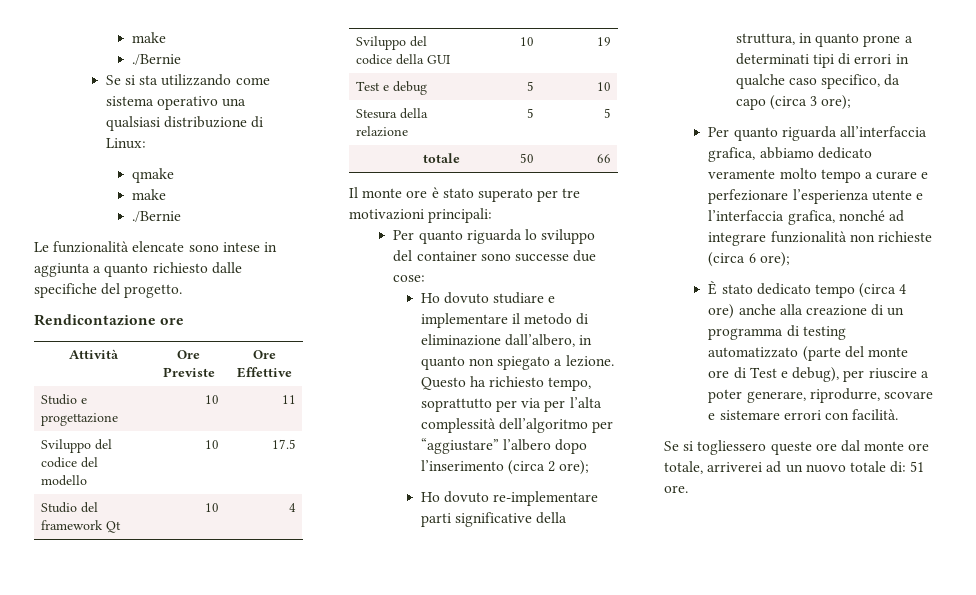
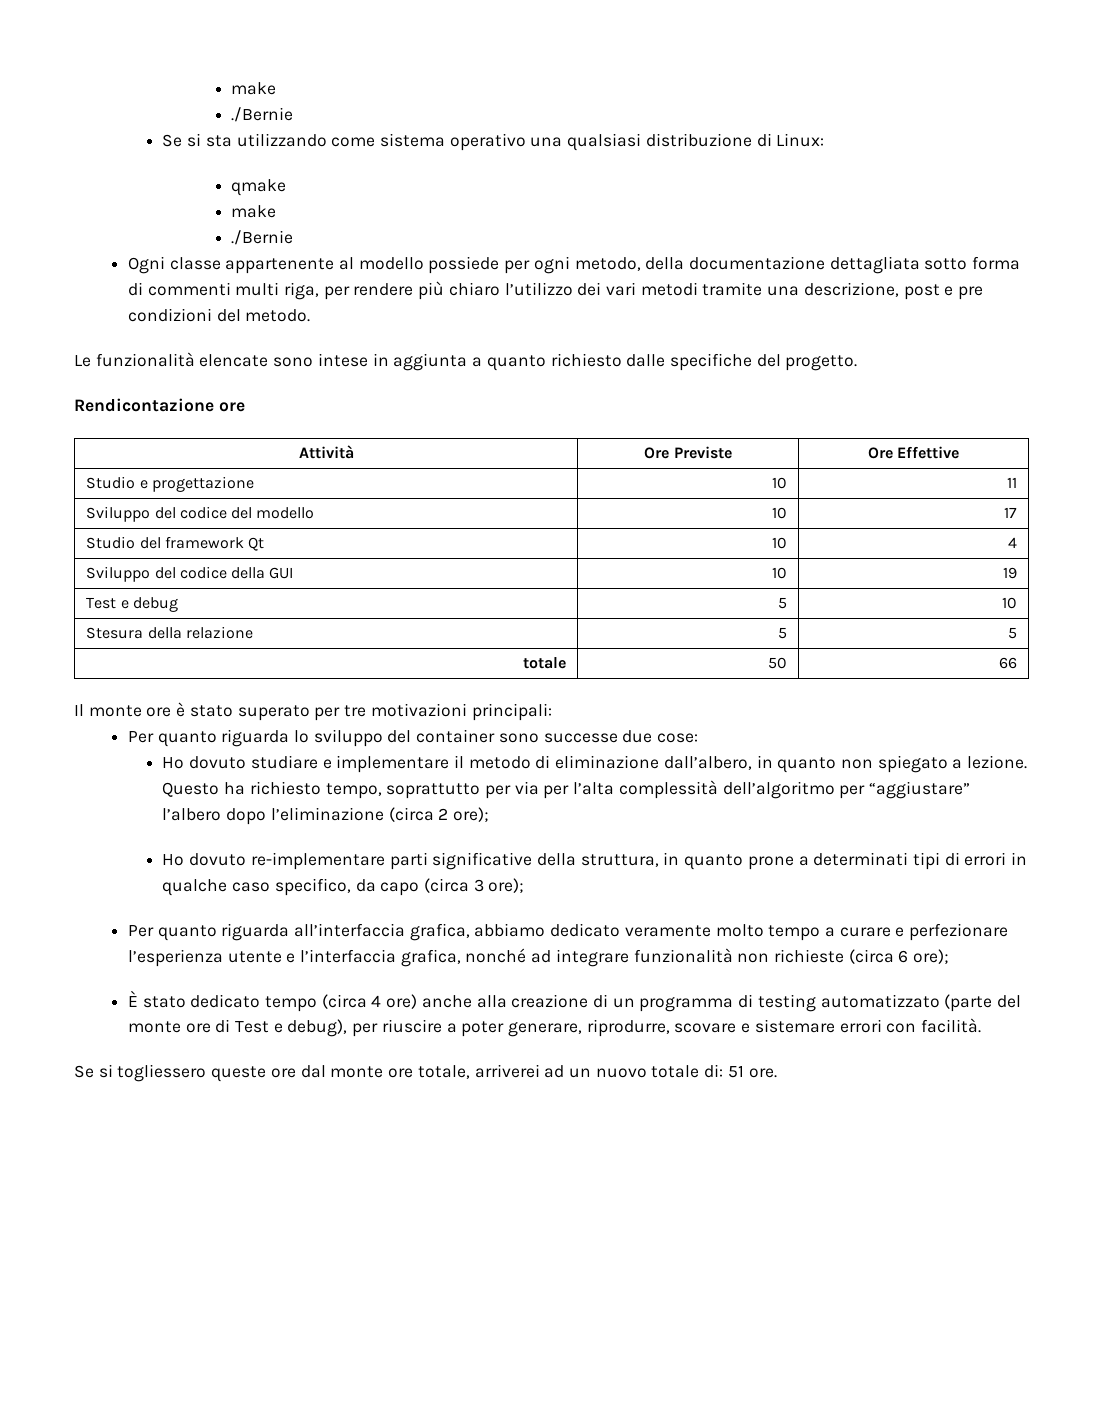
+ Ogni classe appartenente al modello possiede per ogni metodo, della documentazione dettagliata sotto forma di commenti multi riga, per rendere più chiaro l’utilizzo dei vari metodi tramite una descrizione, post e pre condizioni del metodo.
- Sviluppo del codice del modello | 10 | 17.5
+ Sviluppo del codice del modello | 10 | 17
- Questo ha richiesto tempo, soprattutto per via per l’alta complessità dell’algoritmo per “aggiustare” l’albero dopo l’inserimento (circa 2 ore);
+ Questo ha richiesto tempo, soprattutto per via per l’alta complessità dell’algoritmo per “aggiustare” l’albero dopo l’eliminazione (circa 2 ore);

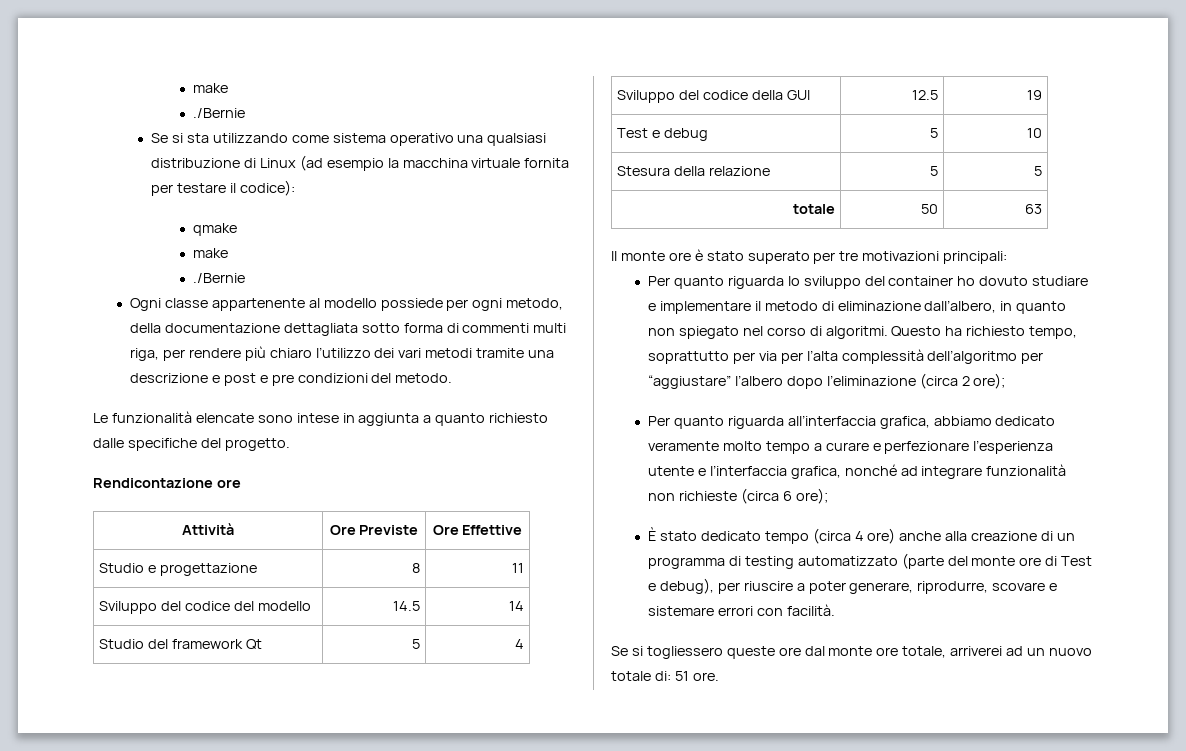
- Se si sta utilizzando come sistema operativo una qualsiasi distribuzione di Linux:
+ Se si sta utilizzando come sistema operativo una qualsiasi distribuzione di Linux (ad esempio la macchina virtuale fornita per testare il codice):
- Ogni classe appartenente al modello possiede per ogni metodo, della documentazione dettagliata sotto forma di commenti multi riga, per rendere più chiaro l’utilizzo dei vari metodi tramite una descrizione, post e pre condizioni del metodo.
+ Ogni classe appartenente al modello possiede per ogni metodo, della documentazione dettagliata sotto forma di commenti multi riga, per rendere più chiaro l’utilizzo dei vari metodi tramite una descrizione e post e pre condizioni del metodo.
- Studio e progettazione | 10 | 11
+ Studio e progettazione | 8 | 11
- Sviluppo del codice del modello | 10 | 17
+ Sviluppo del codice del modello | 14.5 | 14
- Studio del framework Qt | 10 | 4
+ Studio del framework Qt | 5 | 4
- Sviluppo del codice della GUI | 10 | 19
+ Sviluppo del codice della GUI | 12.5 | 19
- totale | 50 | 66
+ totale | 50 | 63
- Per quanto riguarda lo sviluppo del container sono successe due cose:
- Ho dovuto studiare e implementare il metodo di eliminazione dall’albero, in quanto non spiegato a lezione.
+ Per quanto riguarda lo sviluppo del container ho dovuto studiare e implementare il metodo di eliminazione dall’albero, in quanto non spiegato nel corso di algoritmi.
- Ho dovuto re-implementare parti significative della struttura, in quanto prone a determinati tipi di errori in qualche caso specifico, da capo (circa 3 ore);

